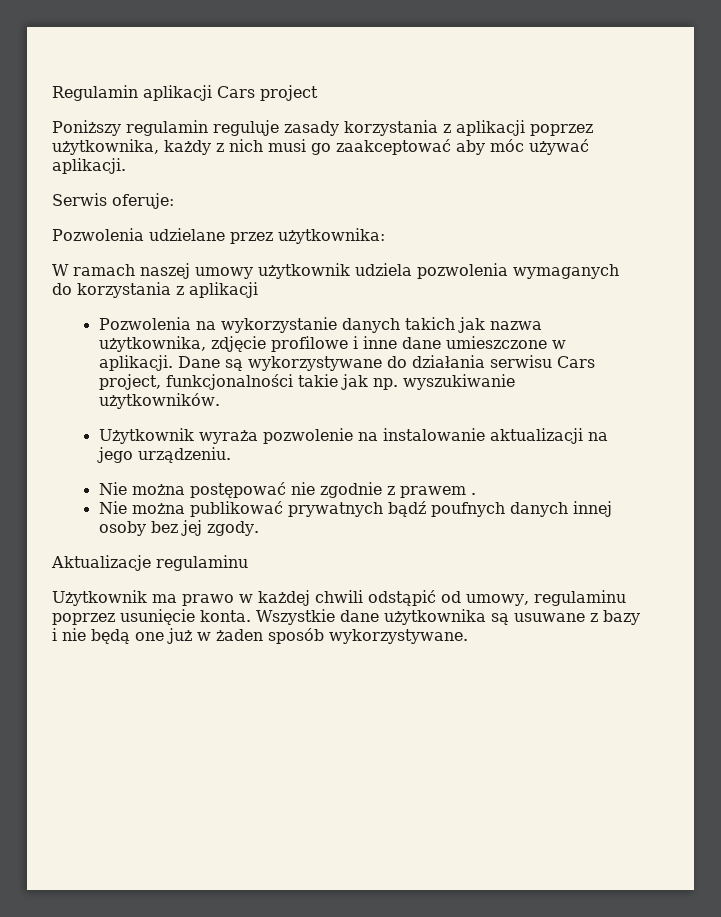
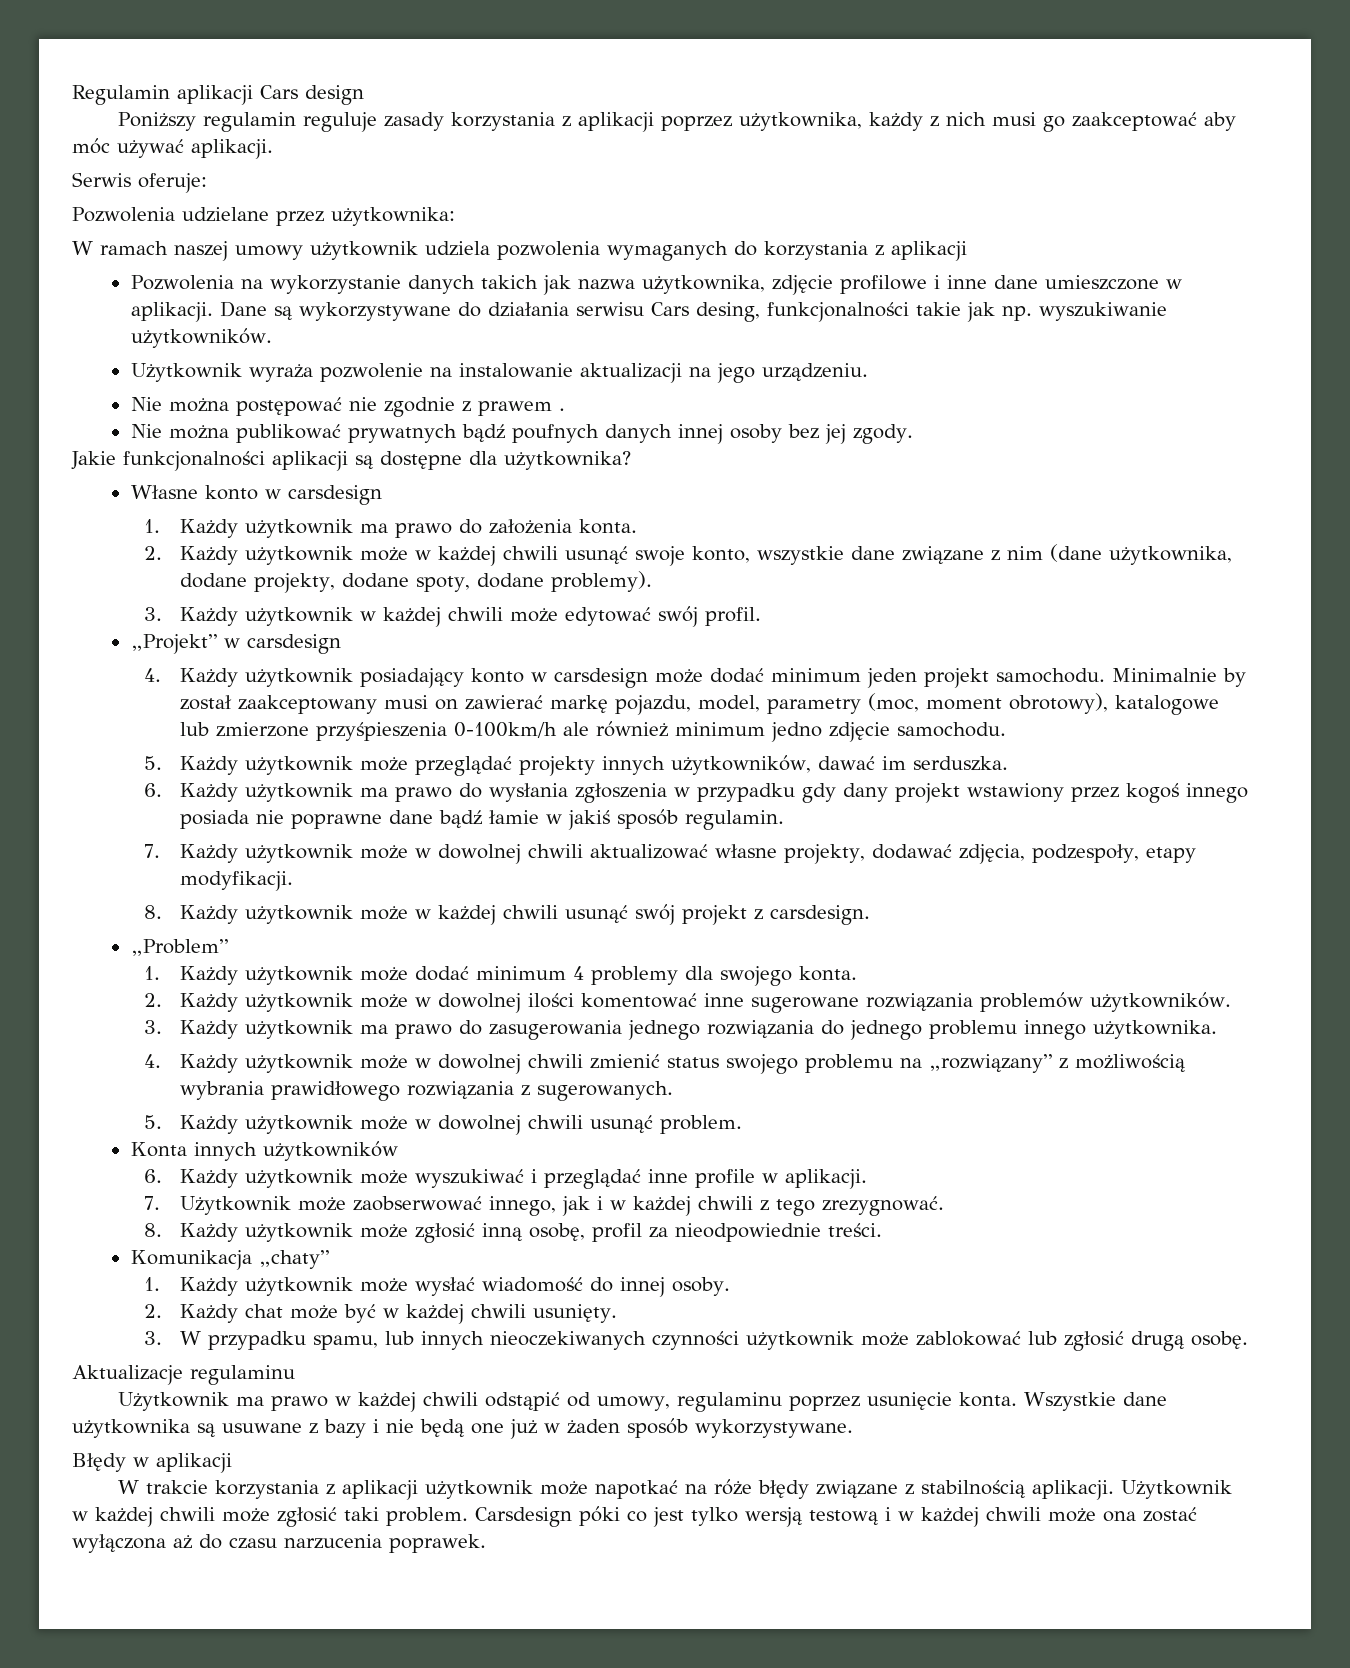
- Regulamin aplikacji Cars project
+ Regulamin aplikacji Cars design
- Dane są wykorzystywane do działania serwisu Cars project, funkcjonalności takie jak np. wyszukiwanie użytkowników.
+ Dane są wykorzystywane do działania serwisu Cars desing, funkcjonalności takie jak np. wyszukiwanie użytkowników.
+ Jakie funkcjonalności aplikacji są dostępne dla użytkownika?
+ Własne konto w carsdesign
+ 1. Każdy użytkownik ma prawo do założenia konta.
+ 2. Każdy użytkownik może w każdej chwili usunąć swoje konto, wszystkie dane związane z nim (dane użytkownika, dodane projekty, dodane spoty, dodane problemy).
+ 3. Każdy użytkownik w każdej chwili może edytować swój profil.
+ „Projekt” w carsdesign
+ 4. Każdy użytkownik posiadający konto w carsdesign może dodać minimum jeden projekt samochodu. Minimalnie by został zaakceptowany musi on zawierać markę pojazdu, model, parametry (moc, moment obrotowy), katalogowe lub zmierzone przyśpieszenia 0-100km/h ale również minimum jedno zdjęcie samochodu.
+ 5. Każdy użytkownik może przeglądać projekty innych użytkowników, dawać im serduszka.
+ 6. Każdy użytkownik ma prawo do wysłania zgłoszenia w przypadku gdy dany projekt wstawiony przez kogoś innego posiada nie poprawne dane bądź łamie w jakiś sposób regulamin.
+ 7. Każdy użytkownik może w dowolnej chwili aktualizować własne projekty, dodawać zdjęcia, podzespoły, etapy modyfikacji.
+ 8. Każdy użytkownik może w każdej chwili usunąć swój projekt z carsdesign.
+ „Problem”
+ 1. Każdy użytkownik może dodać minimum 4 problemy dla swojego konta.
+ 2. Każdy użytkownik może w dowolnej ilości komentować inne sugerowane rozwiązania problemów użytkowników.
+ 3. Każdy użytkownik ma prawo do zasugerowania jednego rozwiązania do jednego problemu innego użytkownika.
+ 4. Każdy użytkownik może w dowolnej chwili zmienić status swojego problemu na „rozwiązany” z możliwością wybrania prawidłowego rozwiązania z sugerowanych.
+ 5. Każdy użytkownik może w dowolnej chwili usunąć problem.
+ Konta innych użytkowników
+ 6. Każdy użytkownik może wyszukiwać i przeglądać inne profile w aplikacji.
+ 7. Użytkownik może zaobserwować innego, jak i w każdej chwili z tego zrezygnować.
+ 8. Każdy użytkownik może zgłosić inną osobę, profil za nieodpowiednie treści.
+ Komunikacja „chaty”
+ 1. Każdy użytkownik może wysłać wiadomość do innej osoby.
+ 2. Każdy chat może być w każdej chwili usunięty.
+ 3. W przypadku spamu, lub innych nieoczekiwanych czynności użytkownik może zablokować lub zgłosić drugą osobę.
+ Błędy w aplikacji
+ W trakcie korzystania z aplikacji użytkownik może napotkać na róże błędy związane z stabilnością aplikacji. Użytkownik w każdej chwili może zgłosić taki problem. Carsdesign póki co jest tylko wersją testową i w każdej chwili może ona zostać wyłączona aż do czasu narzucenia poprawek.

